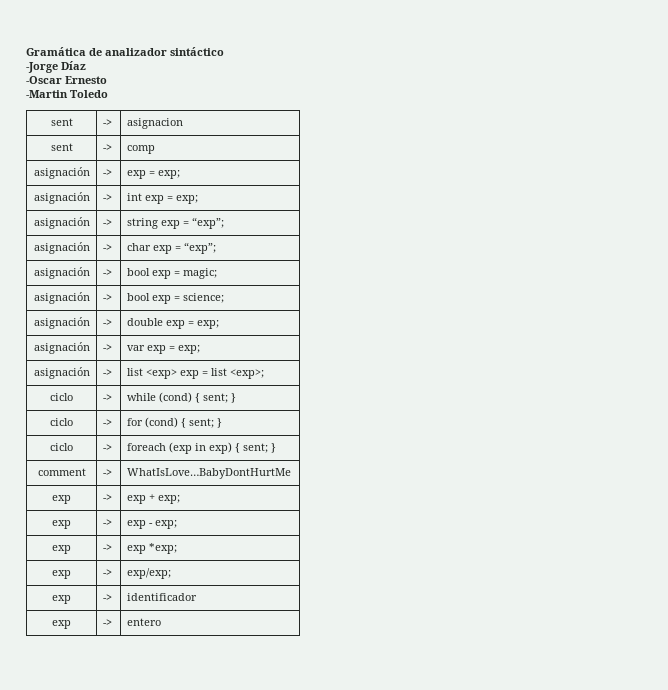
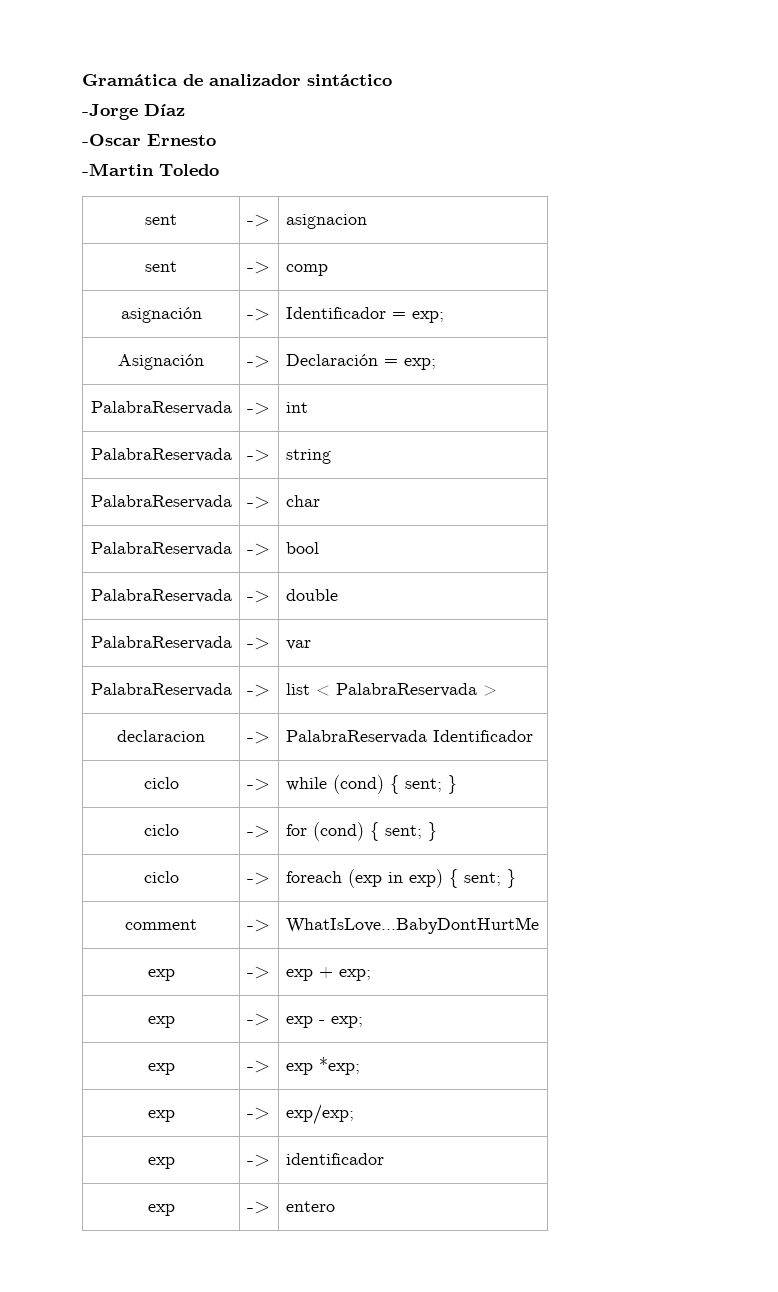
- asignación | -> | exp = exp;
- asignación | -> | int exp = exp;
- asignación | -> | string exp = “exp”;
- asignación | -> | char exp = “exp”;
- asignación | -> | bool exp = magic;
- asignación | -> | bool exp = science;
- asignación | -> | double exp = exp;
- asignación | -> | var exp = exp;
- asignación | -> | list <exp> exp = list <exp>;
+ asignación | -> | Identificador = exp;
+ Asignación | -> | Declaración = exp;
+ PalabraReservada | -> | int
+ PalabraReservada | -> | string
+ PalabraReservada | -> | char
+ PalabraReservada | -> | bool
+ PalabraReservada | -> | double
+ PalabraReservada | -> | var
+ PalabraReservada | -> | list < PalabraReservada >
+ declaracion | -> | PalabraReservada Identificador

